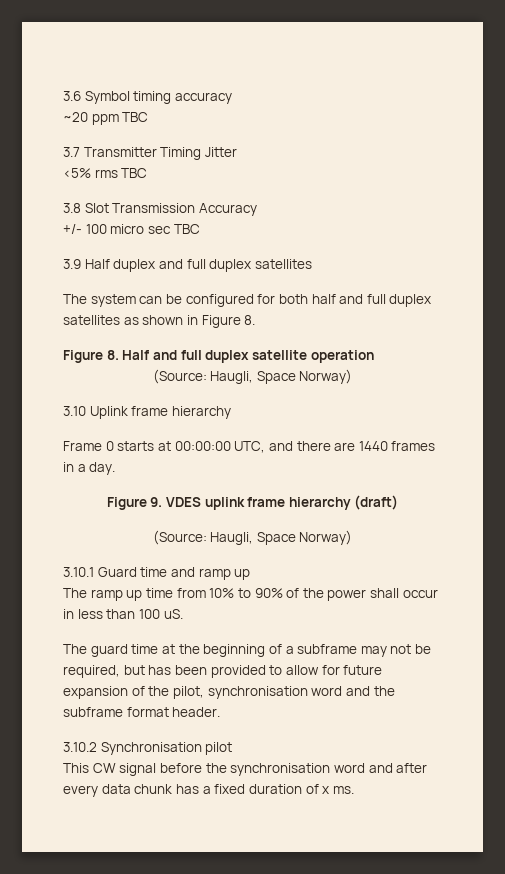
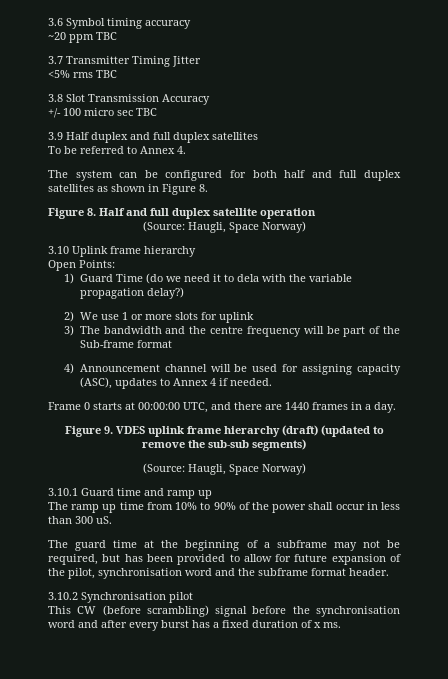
+ To be referred to Annex 4.
+ Open Points:
+ 1) Guard Time (do we need it to dela with the variable propagation delay?)
+ 2) We use 1 or more slots for uplink
+ 3) The bandwidth and the centre frequency will be part of the Sub-frame format
+ 4) Announcement channel will be used for assigning capacity (ASC), updates to Annex 4 if needed.
- Figure 9. VDES uplink frame hierarchy (draft)
+ Figure 9. VDES uplink frame hierarchy (draft) (updated to remove the sub-sub segments)
- The ramp up time from 10% to 90% of the power shall occur in less than 100 uS.
+ The ramp up time from 10% to 90% of the power shall occur in less than 300 uS.
- This CW signal before the synchronisation word and after every data chunk has a fixed duration of x ms.
+ This CW (before scrambling) signal before the synchronisation word and after every burst has a fixed duration of x ms.

